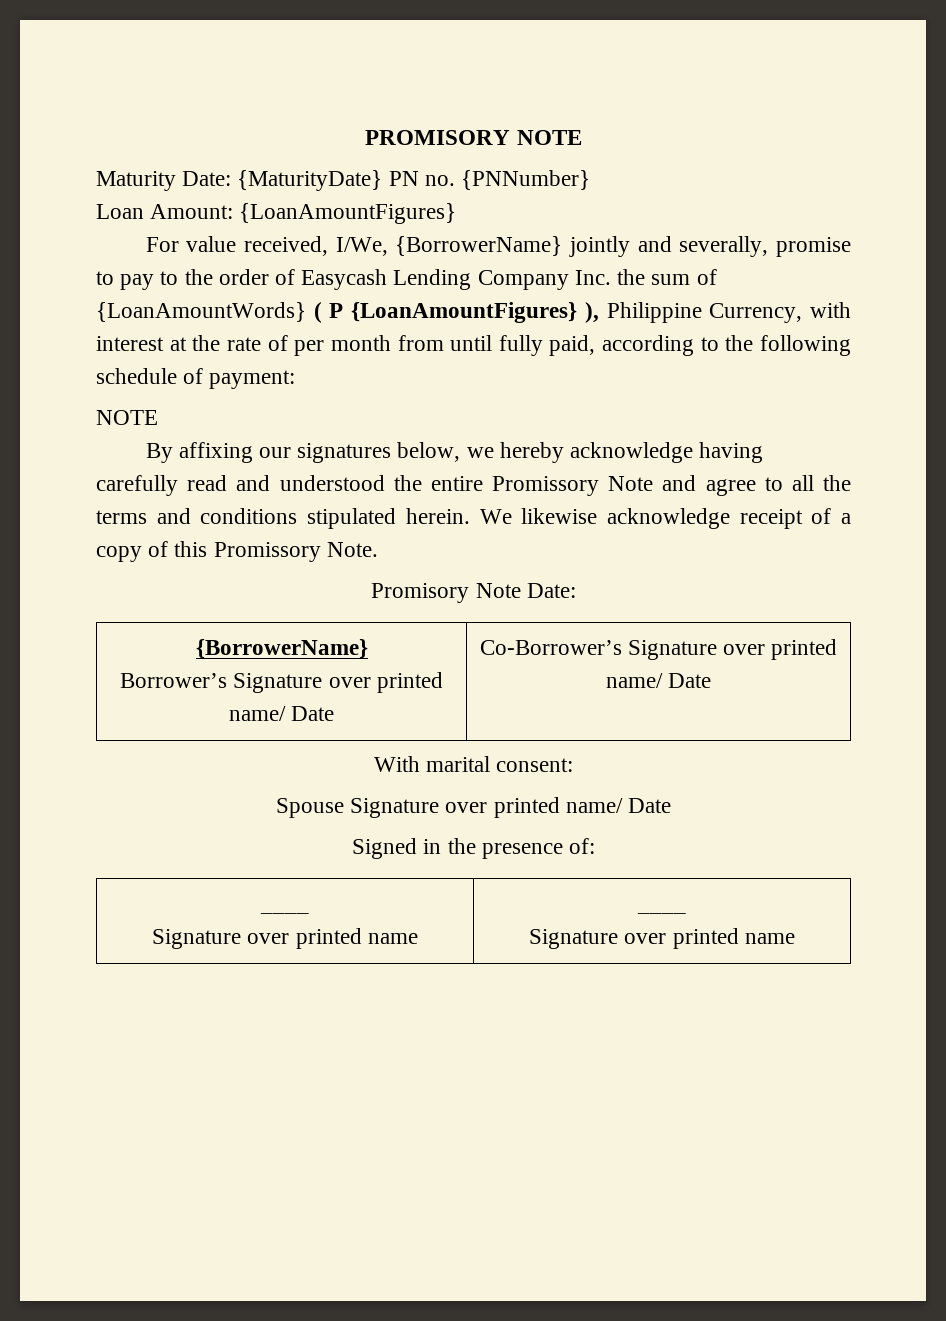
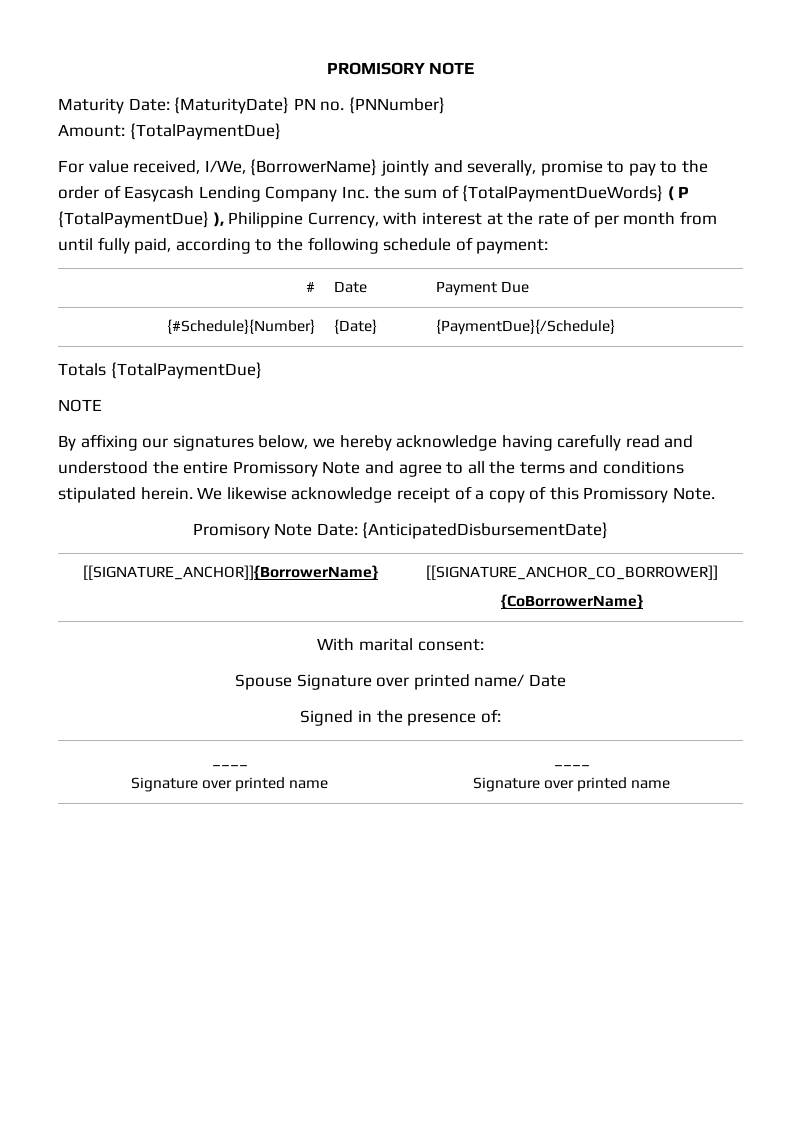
- Loan Amount: {LoanAmountFigures}
+ Amount: {TotalPaymentDue}
- For value received, I/We, {BorrowerName} jointly and severally, promise to pay to the order of Easycash Lending Company Inc. the sum of {LoanAmountWords} ( P {LoanAmountFigures} ), Philippine Currency, with interest at the rate of per month from until fully paid, according to the following schedule of payment:
+ For value received, I/We, {BorrowerName} jointly and severally, promise to pay to the order of Easycash Lending Company Inc. the sum of {TotalPaymentDueWords} ( P {TotalPaymentDue} ), Philippine Currency, with interest at the rate of per month from until fully paid, according to the following schedule of payment:
+ # | Date | Payment Due
+ {#Schedule}{Number} | {Date} | {PaymentDue}{/Schedule}
+ Totals {TotalPaymentDue}
- Promisory Note Date:
- {BorrowerName}
- Borrower’s Signature over printed name/ Date | Co-Borrower’s Signature over printed name/ Date
+ Promisory Note Date: {AnticipatedDisbursementDate}
+ [[SIGNATURE_ANCHOR]]{BorrowerName} | [[SIGNATURE_ANCHOR_CO_BORROWER]]
+ {CoBorrowerName}

